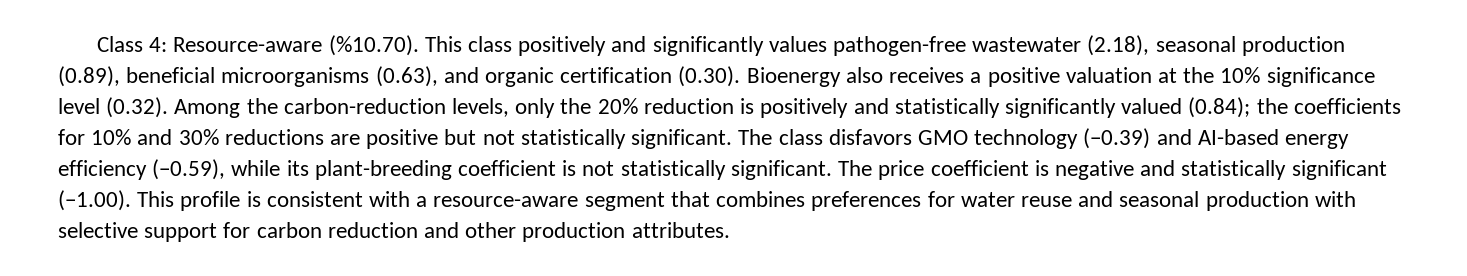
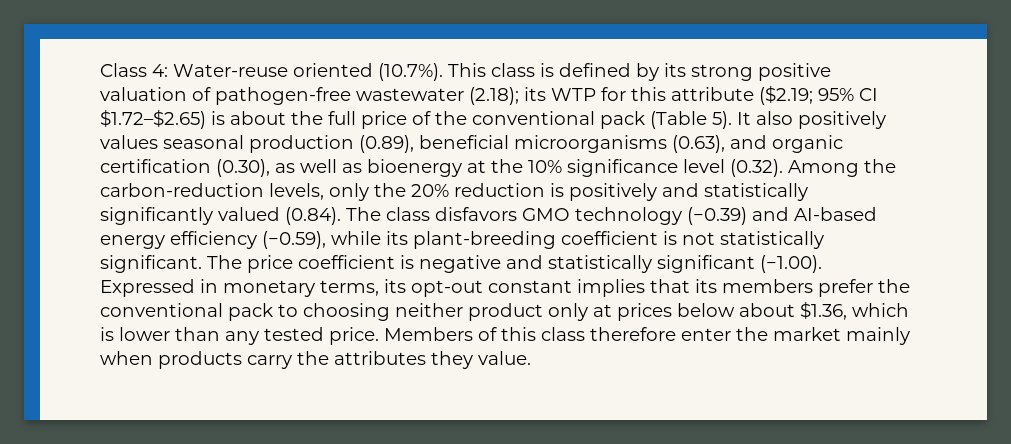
- Class 4: Resource-aware (%10.70). This class positively and significantly values pathogen-free wastewater (2.18), seasonal production (0.89), beneficial microorganisms (0.63), and organic certification (0.30). Bioenergy also receives a positive valuation at the 10% significance level (0.32). Among the carbon-reduction levels, only the 20% reduction is positively and statistically significantly valued (0.84); the coefficients for 10% and 30% reductions are positive but not statistically significant. The class disfavors GMO technology (−0.39) and AI-based energy efficiency (−0.59), while its plant-breeding coefficient is not statistically significant.
+ Class 4: Water-reuse oriented (10.7%). This class is defined by its strong positive valuation of pathogen-free wastewater (2.18); its WTP for this attribute ($2.19; 95% CI $1.72–$2.65) is about the full price of the conventional pack (Table 5). It also positively values seasonal production (0.89), beneficial microorganisms (0.63), and organic certification (0.30), as well as bioenergy at the 10% significance level (0.32). Among the carbon-reduction levels, only the 20% reduction is positively and statistically significantly valued (0.84). The class disfavors GMO technology (−0.39) and AI-based energy efficiency (−0.59), while its plant-breeding coefficient is not statistically significant.
- The price coefficient is negative and statistically significant (−1.00). This profile is consistent with a resource-aware segment that combines preferences for water reuse and seasonal production with selective support for carbon reduction and other production attributes.
+ The price coefficient is negative and statistically significant (−1.00). Expressed in monetary terms, its opt-out constant implies that its members prefer the conventional pack to choosing neither product only at prices below about $1.36, which is lower than any tested price. Members of this class therefore enter the market mainly when products carry the attributes they value.

